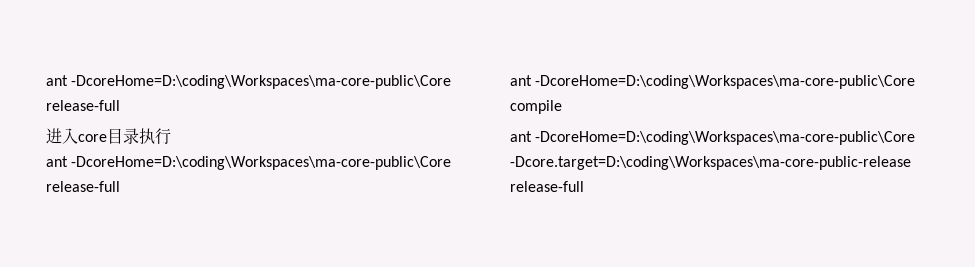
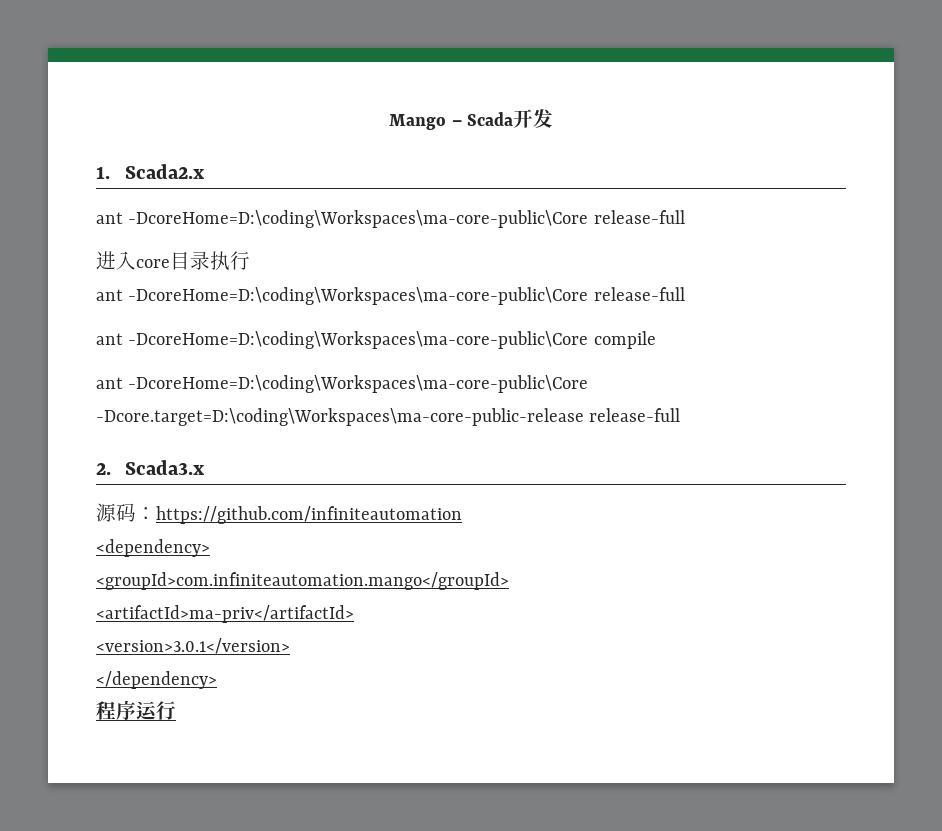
+ Mango – Scada开发
+ 1. Scada2.x
+ 2. Scada3.x
+ 源码：https://github.com/infiniteautomation
+ <dependency>
+ <groupId>com.infiniteautomation.mango</groupId>
+ <artifactId>ma-priv</artifactId>
+ <version>3.0.1</version>
+ </dependency>
+ 程序运行

